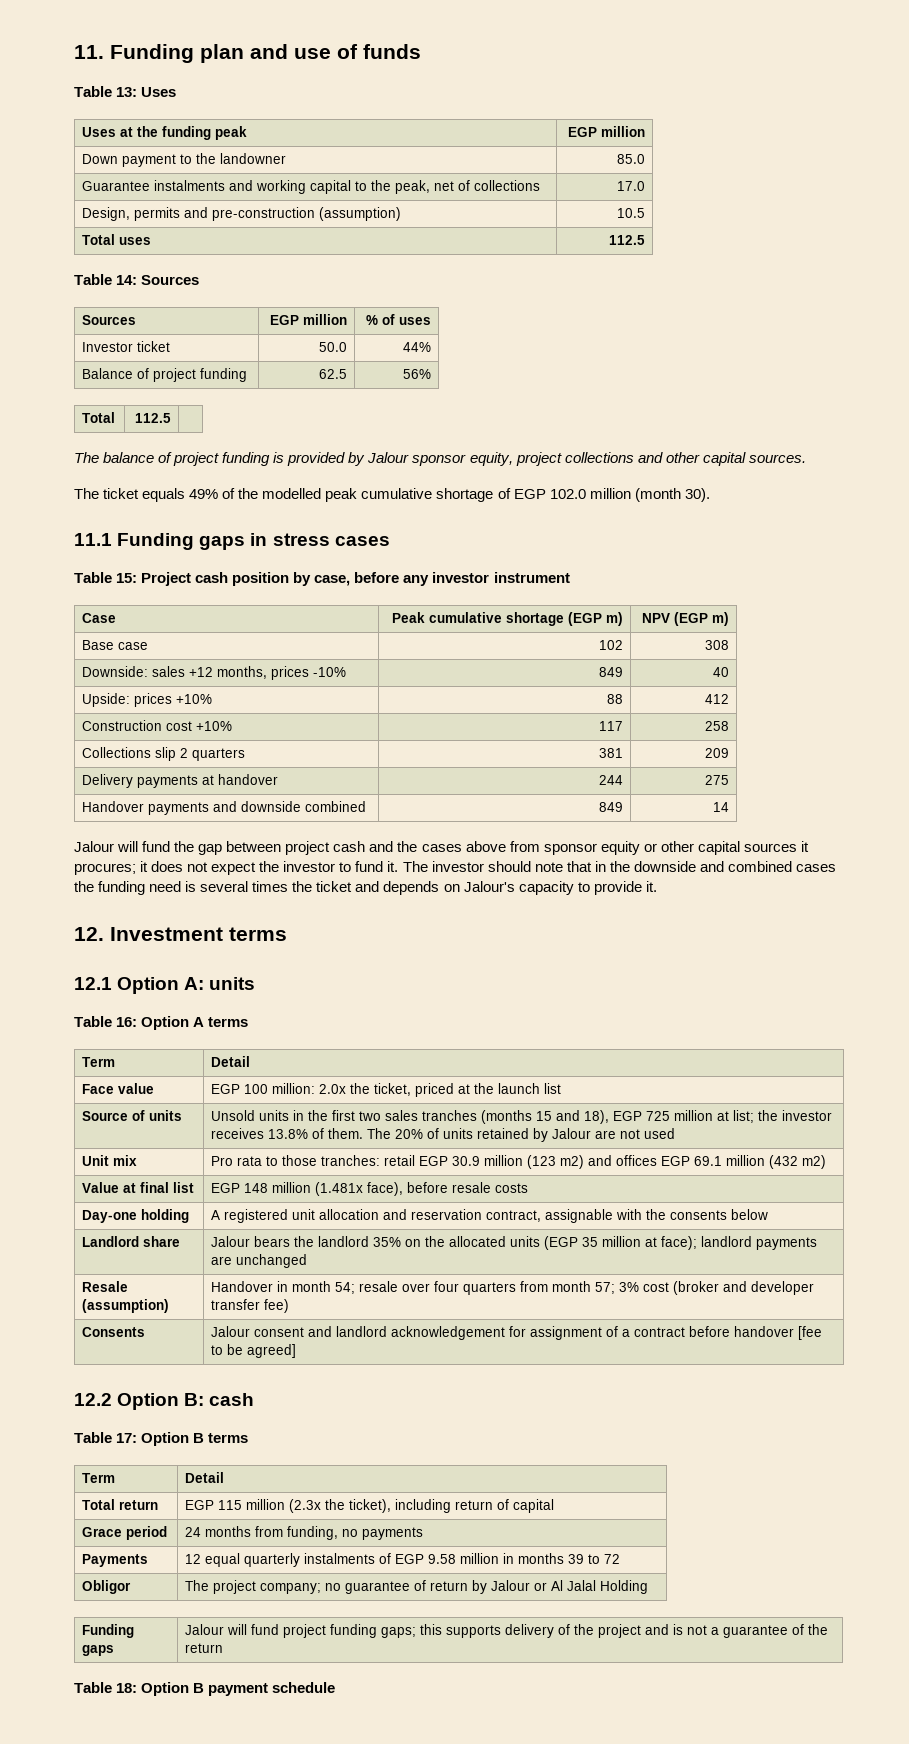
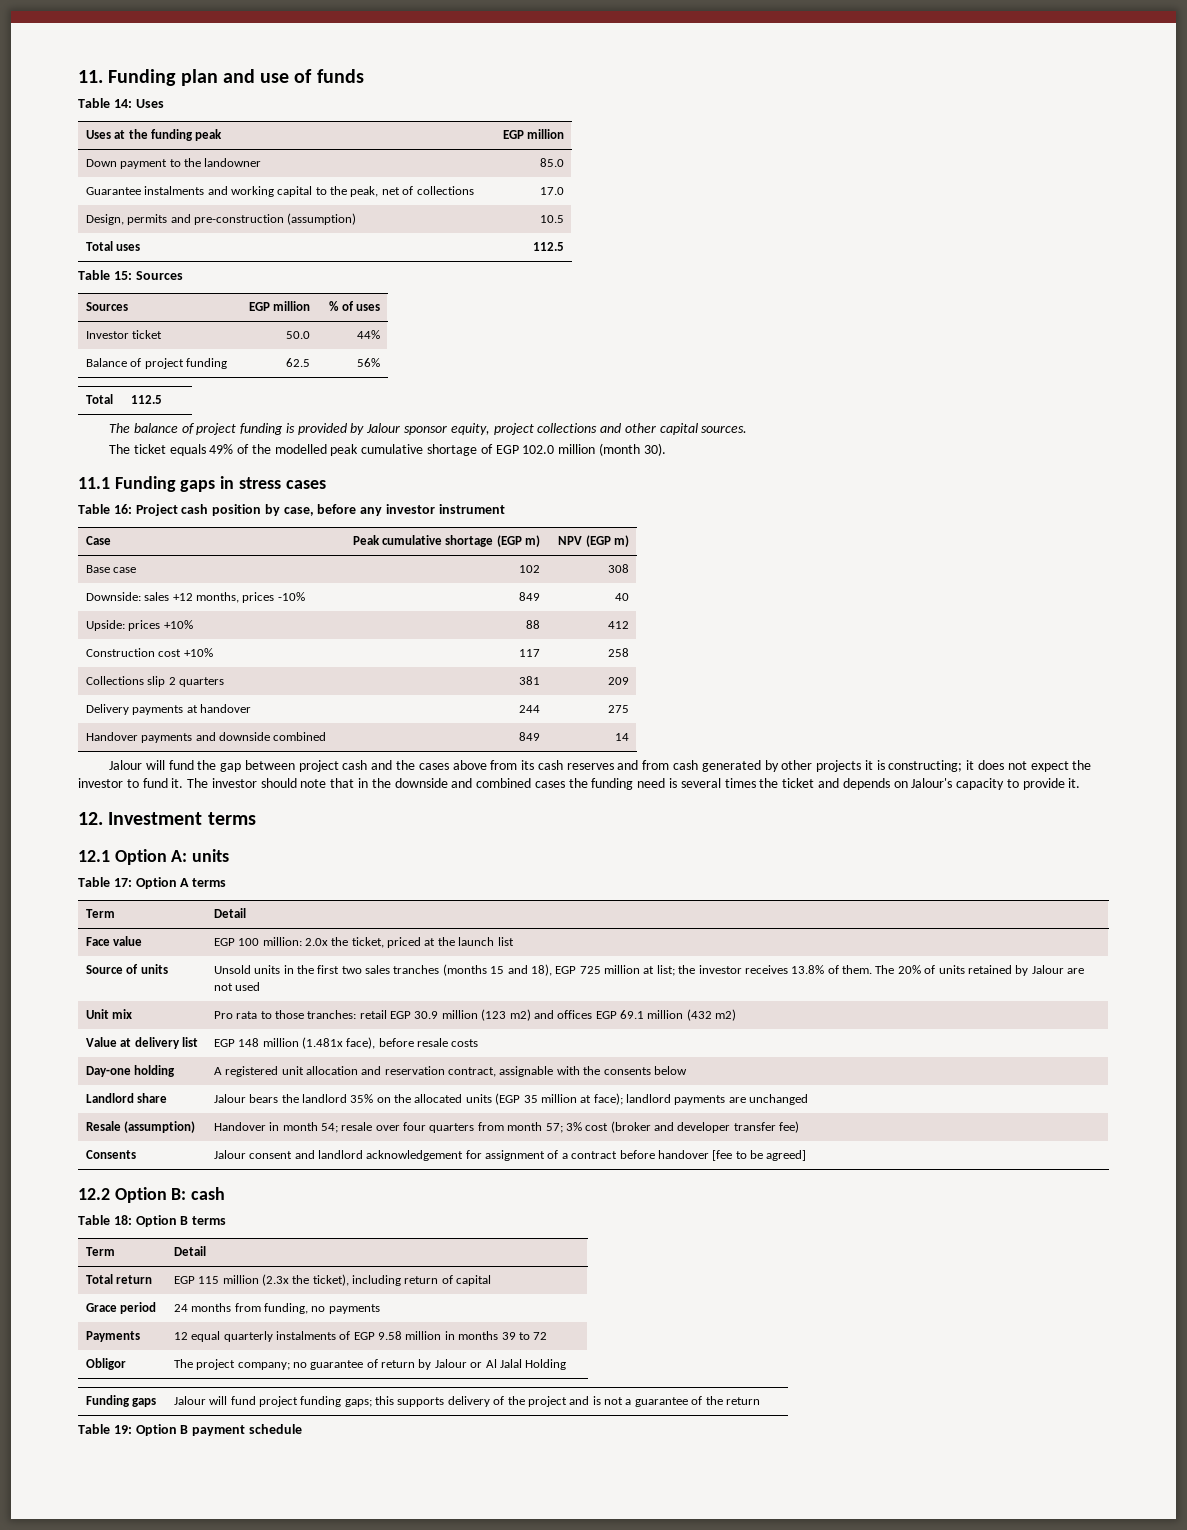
- Table 13: Uses
+ Table 14: Uses
- Table 14: Sources
+ Table 15: Sources
- Table 15: Project cash position by case, before any investor instrument
+ Table 16: Project cash position by case, before any investor instrument
- Jalour will fund the gap between project cash and the cases above from sponsor equity or other capital sources it procures; it does not expect the investor to fund it.
+ Jalour will fund the gap between project cash and the cases above from its cash reserves and from cash generated by other projects it is constructing; it does not expect the investor to fund it.
- Table 16: Option A terms
+ Table 17: Option A terms
- Value at final list | EGP 148 million (1.481x face), before resale costs
+ Value at delivery list | EGP 148 million (1.481x face), before resale costs
- Table 17: Option B terms
+ Table 18: Option B terms
- Table 18: Option B payment schedule
+ Table 19: Option B payment schedule

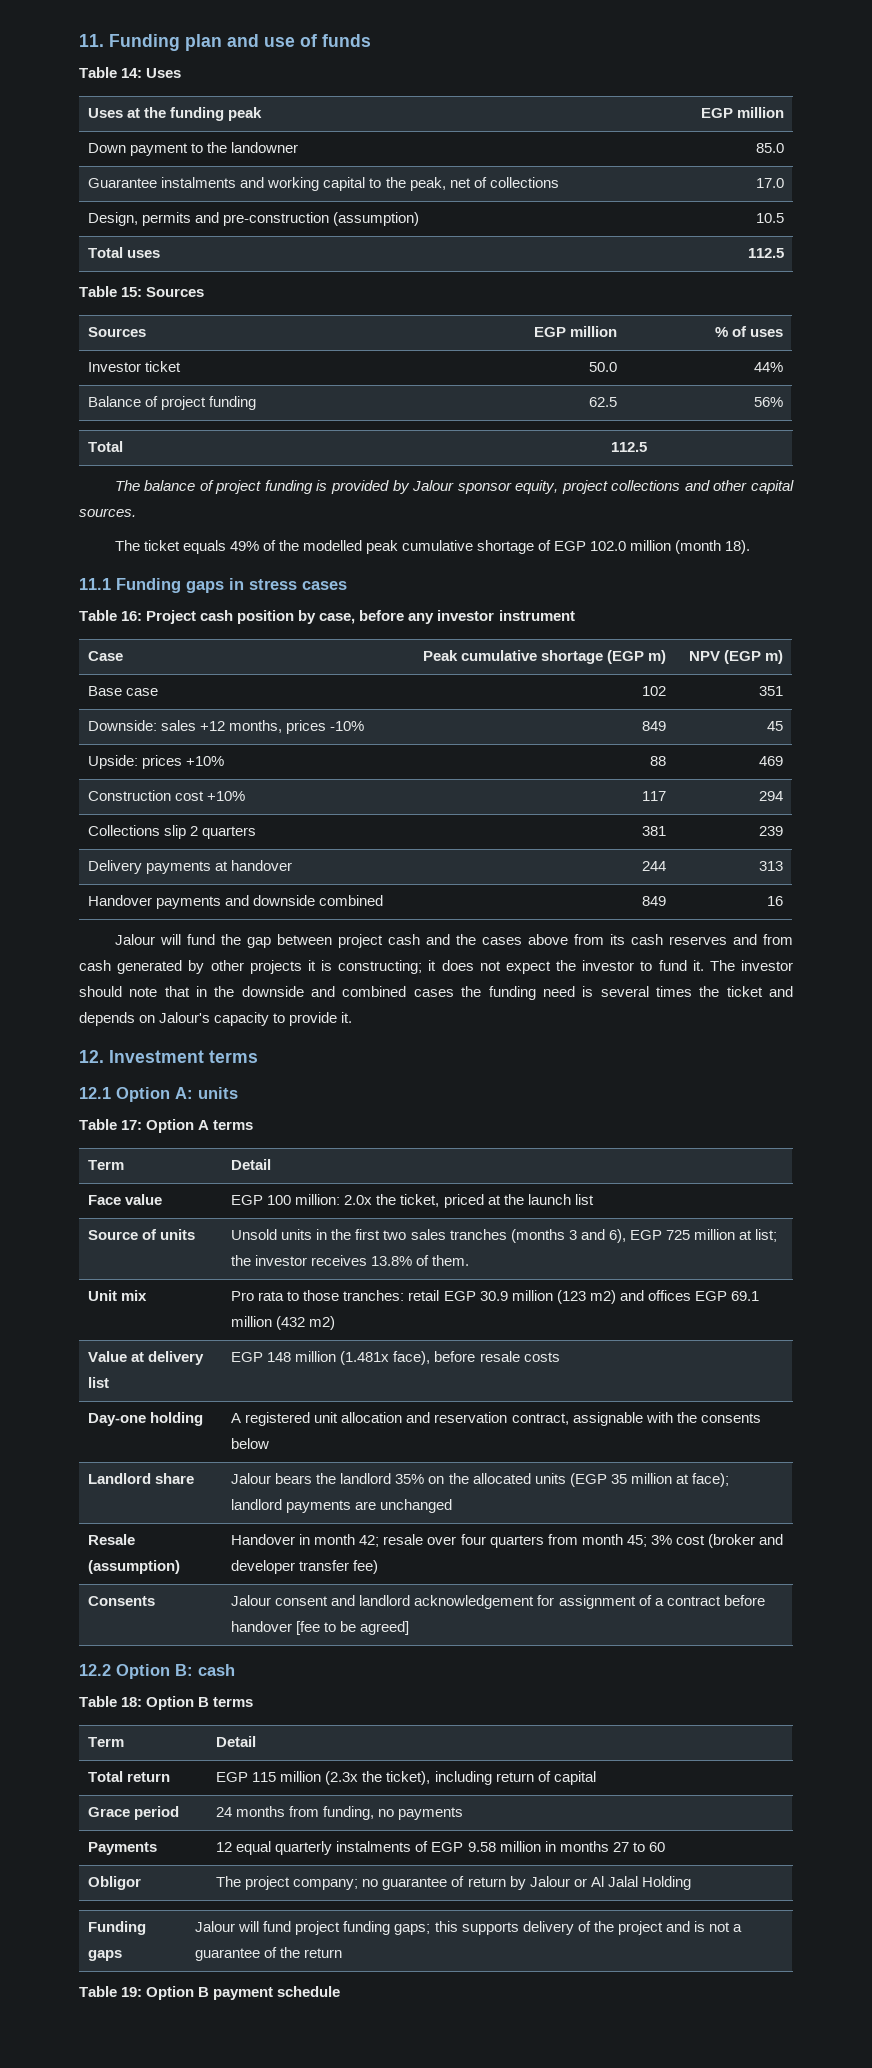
- The ticket equals 49% of the modelled peak cumulative shortage of EGP 102.0 million (month 30).
+ The ticket equals 49% of the modelled peak cumulative shortage of EGP 102.0 million (month 18).
- Base case | 102 | 308
+ Base case | 102 | 351
- Downside: sales +12 months, prices -10% | 849 | 40
+ Downside: sales +12 months, prices -10% | 849 | 45
- Upside: prices +10% | 88 | 412
+ Upside: prices +10% | 88 | 469
- Construction cost +10% | 117 | 258
+ Construction cost +10% | 117 | 294
- Collections slip 2 quarters | 381 | 209
+ Collections slip 2 quarters | 381 | 239
- Delivery payments at handover | 244 | 275
+ Delivery payments at handover | 244 | 313
- Handover payments and downside combined | 849 | 14
+ Handover payments and downside combined | 849 | 16
- Source of units | Unsold units in the first two sales tranches (months 15 and 18), EGP 725 million at list; the investor receives 13.8% of them. The 20% of units retained by Jalour are not used
+ Source of units | Unsold units in the first two sales tranches (months 3 and 6), EGP 725 million at list; the investor receives 13.8% of them.
- Resale (assumption) | Handover in month 54; resale over four quarters from month 57; 3% cost (broker and developer transfer fee)
+ Resale (assumption) | Handover in month 42; resale over four quarters from month 45; 3% cost (broker and developer transfer fee)
- Payments | 12 equal quarterly instalments of EGP 9.58 million in months 39 to 72
+ Payments | 12 equal quarterly instalments of EGP 9.58 million in months 27 to 60

